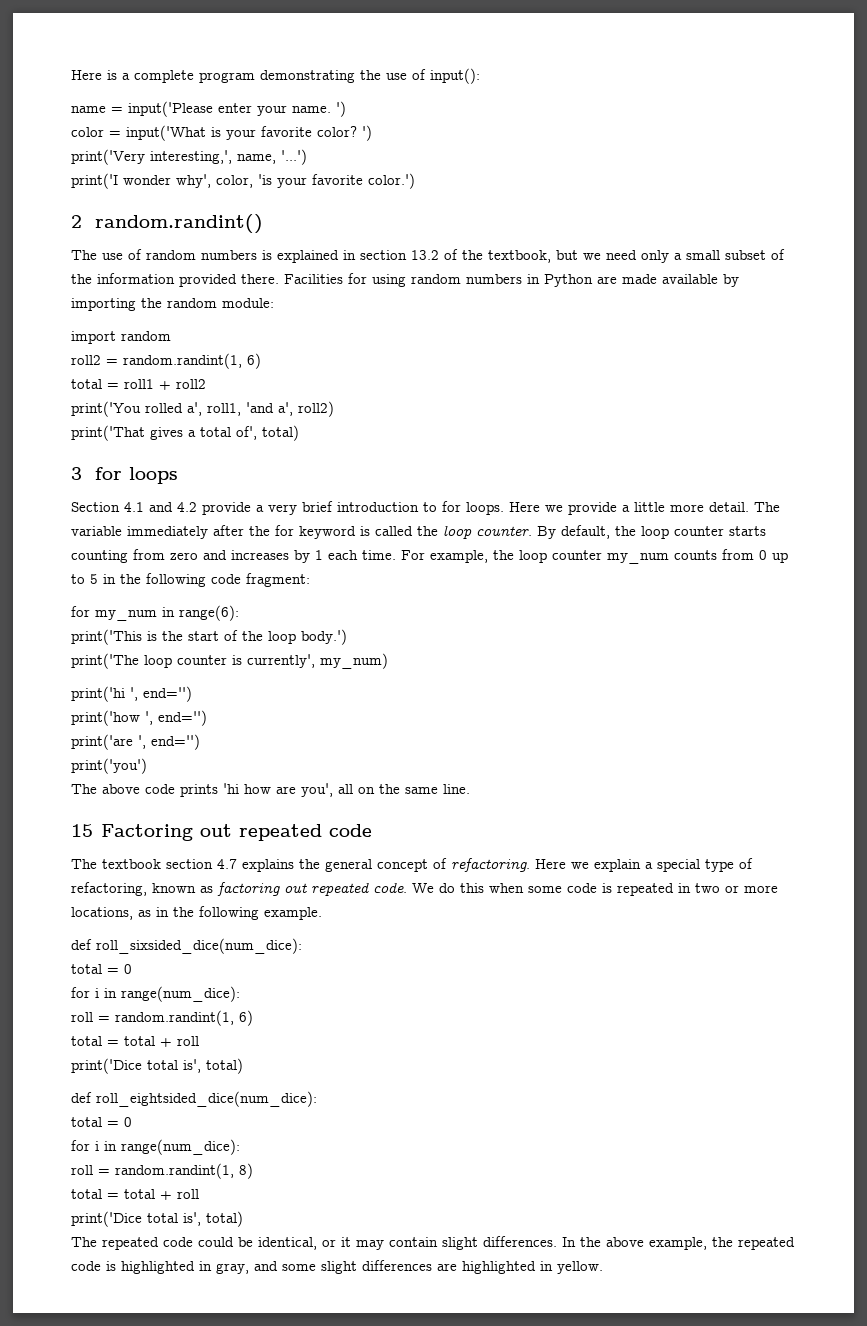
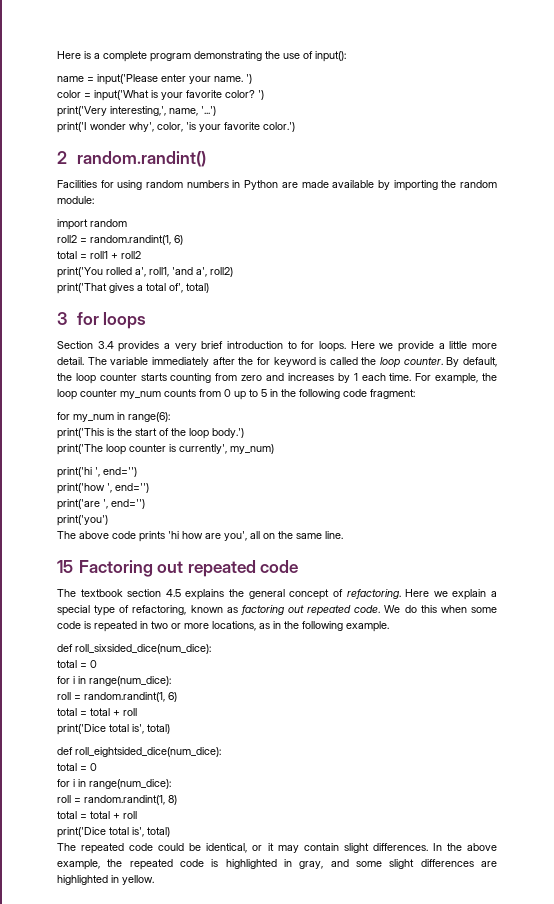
- The use of random numbers is explained in section 13.2 of the textbook, but we need only a small subset of the information provided there.
- Section 4.1 and 4.2 provide a very brief introduction to for loops.
+ Section 3.4 provides a very brief introduction to for loops.
- The textbook section 4.7 explains the general concept of refactoring.
+ The textbook section 4.5 explains the general concept of refactoring.

